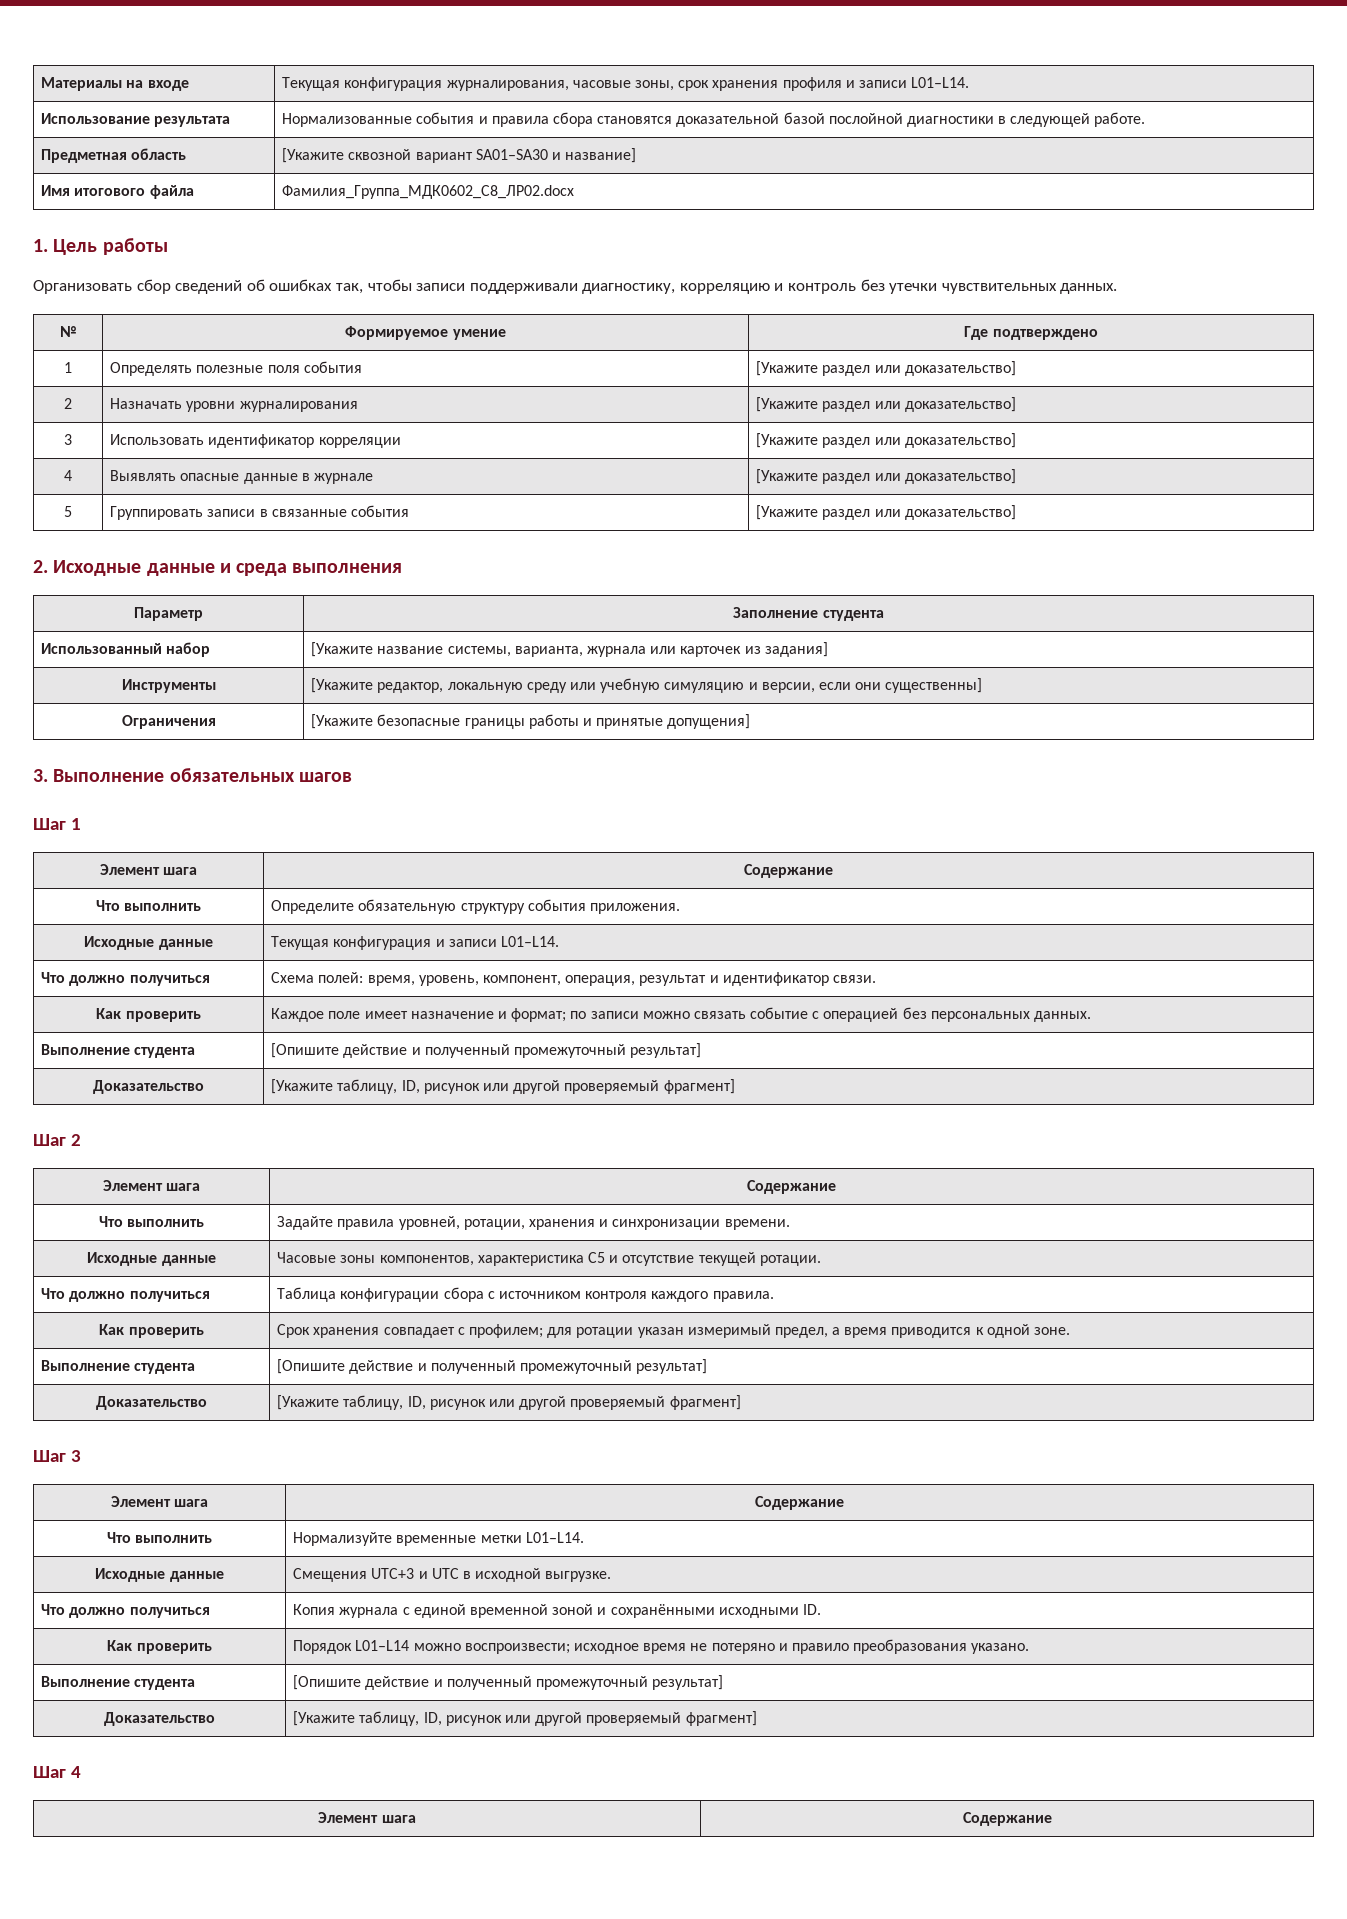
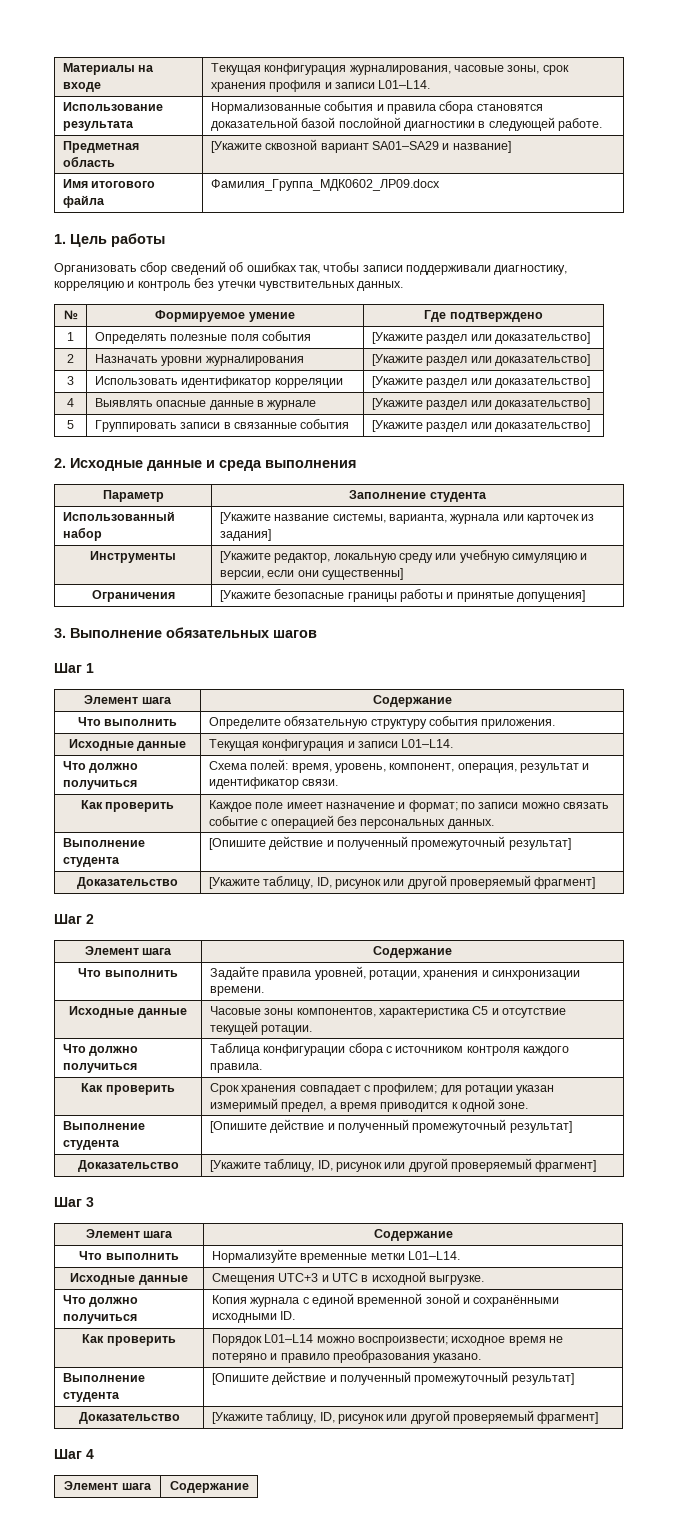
- Предметная область | [Укажите сквозной вариант SA01–SA30 и название]
+ Предметная область | [Укажите сквозной вариант SA01–SA29 и название]
- Имя итогового файла | Фамилия_Группа_МДК0602_С8_ЛР02.docx
+ Имя итогового файла | Фамилия_Группа_МДК0602_ЛР09.docx

